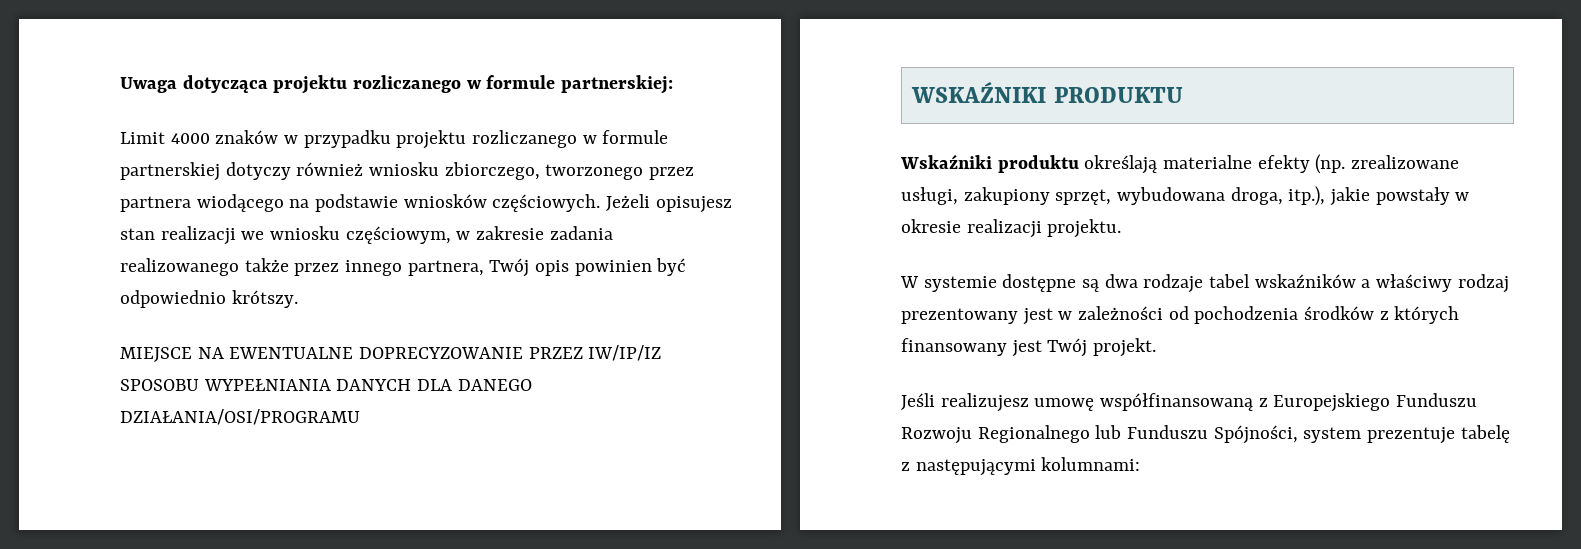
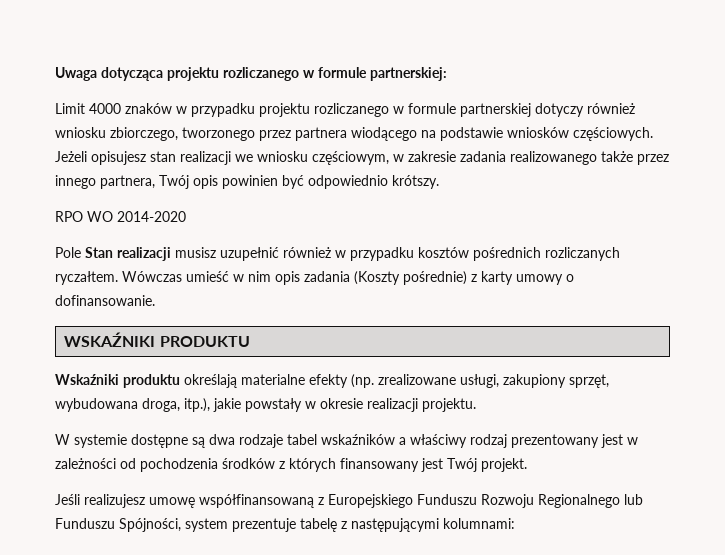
- MIEJSCE NA EWENTUALNE DOPRECYZOWANIE PRZEZ IW/IP/IZ SPOSOBU WYPEŁNIANIA DANYCH DLA DANEGO DZIAŁANIA/OSI/PROGRAMU
+ RPO WO 2014-2020
+ Pole Stan realizacji musisz uzupełnić również w przypadku kosztów pośrednich rozliczanych ryczałtem. Wówczas umieść w nim opis zadania (Koszty pośrednie) z karty umowy o dofinansowanie.

